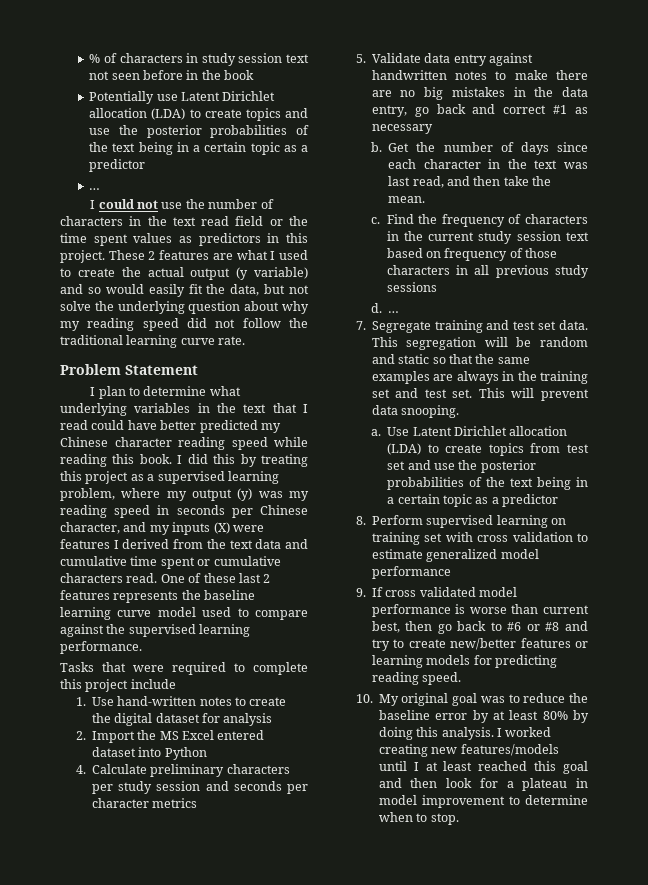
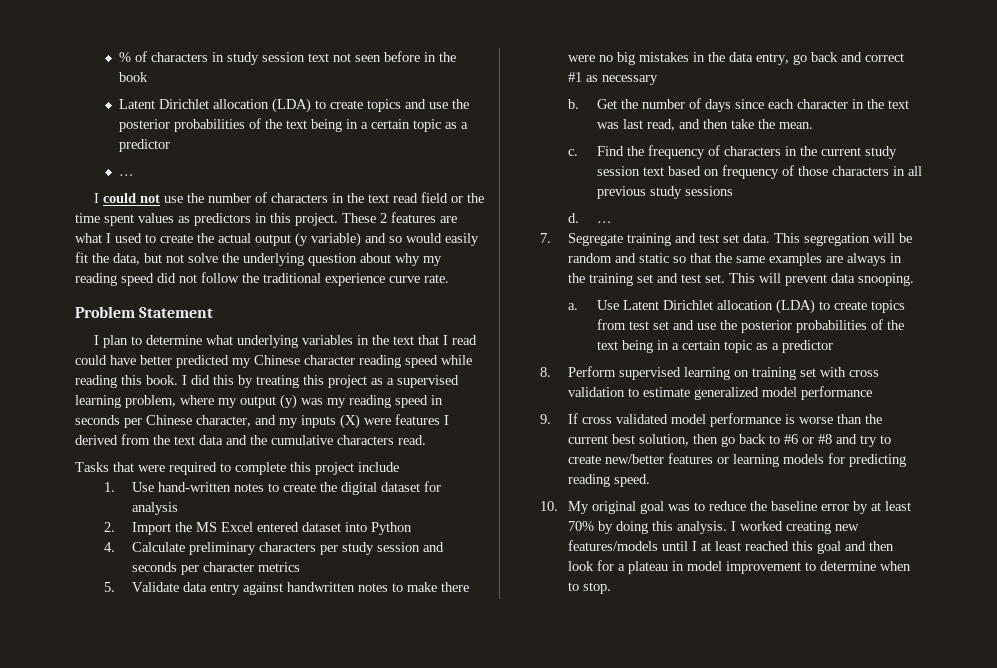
- Potentially use Latent Dirichlet allocation (LDA) to create topics and use the posterior probabilities of the text being in a certain topic as a predictor
+ Latent Dirichlet allocation (LDA) to create topics and use the posterior probabilities of the text being in a certain topic as a predictor
- These 2 features are what I used to create the actual output (y variable) and so would easily fit the data, but not solve the underlying question about why my reading speed did not follow the traditional learning curve rate.
+ These 2 features are what I used to create the actual output (y variable) and so would easily fit the data, but not solve the underlying question about why my reading speed did not follow the traditional experience curve rate.
- I did this by treating this project as a supervised learning problem, where my output (y) was my reading speed in seconds per Chinese character, and my inputs (X) were features I derived from the text data and cumulative time spent or cumulative characters read. One of these last 2 features represents the baseline learning curve model used to compare against the supervised learning performance.
+ I did this by treating this project as a supervised learning problem, where my output (y) was my reading speed in seconds per Chinese character, and my inputs (X) were features I derived from the text data and the cumulative characters read.
- 5. Validate data entry against handwritten notes to make there are no big mistakes in the data entry, go back and correct #1 as necessary
+ 5. Validate data entry against handwritten notes to make there were no big mistakes in the data entry, go back and correct #1 as necessary
- 9. If cross validated model performance is worse than current best, then go back to #6 or #8 and try to create new/better features or learning models for predicting reading speed.
+ 9. If cross validated model performance is worse than the current best solution, then go back to #6 or #8 and try to create new/better features or learning models for predicting reading speed.
- 10. My original goal was to reduce the baseline error by at least 80% by doing this analysis.
+ 10. My original goal was to reduce the baseline error by at least 70% by doing this analysis.

